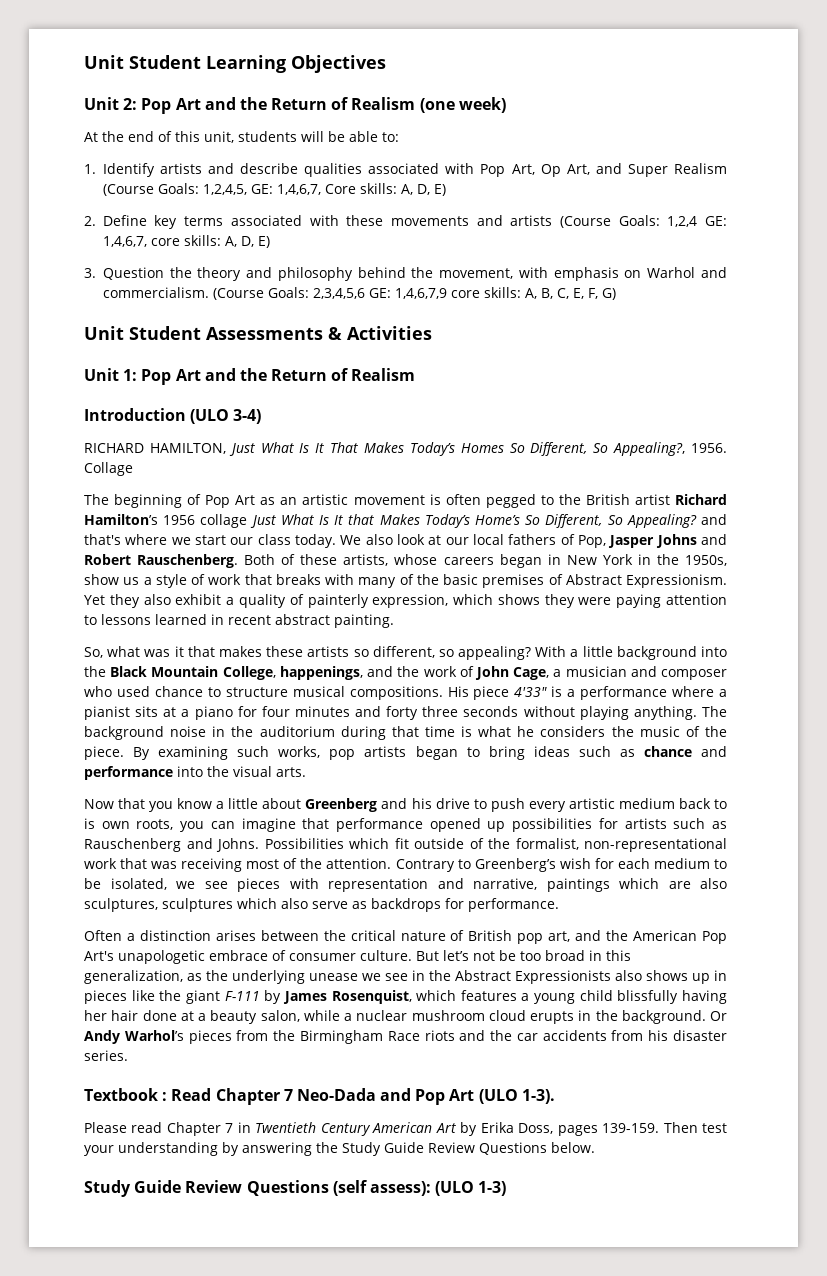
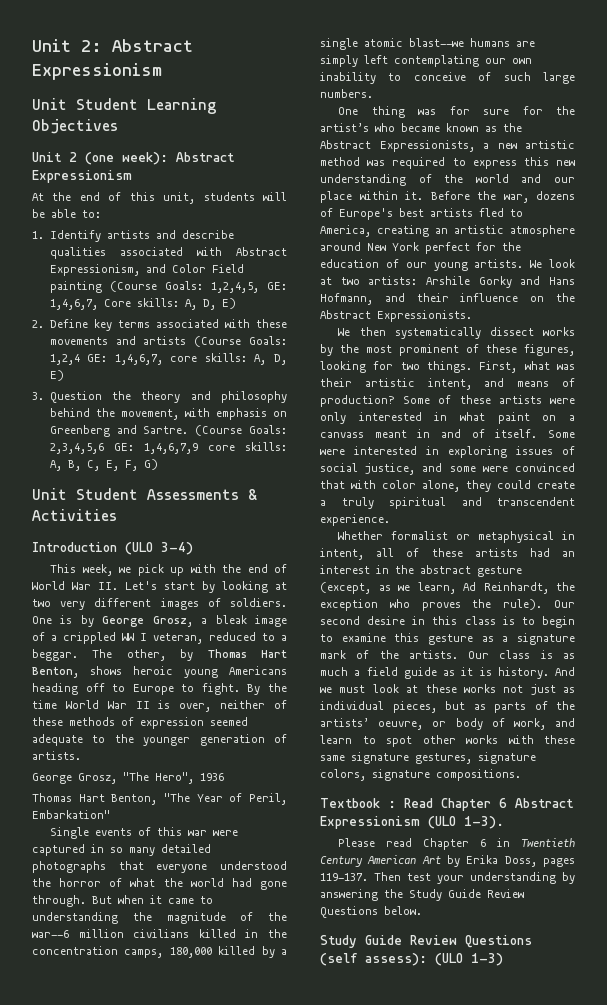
+ Unit 2: Abstract Expressionism
- Unit 2: Pop Art and the Return of Realism (one week)
+ Unit 2 (one week): Abstract Expressionism
- 1. Identify artists and describe qualities associated with Pop Art, Op Art, and Super Realism (Course Goals: 1,2,4,5, GE: 1,4,6,7, Core skills: A, D, E)
+ 1. Identify artists and describe qualities associated with Abstract Expressionism, and Color Field painting (Course Goals: 1,2,4,5, GE: 1,4,6,7, Core skills: A, D, E)
- 3. Question the theory and philosophy behind the movement, with emphasis on Warhol and commercialism.
+ 3. Question the theory and philosophy behind the movement, with emphasis on Greenberg and Sartre.
- Unit 1: Pop Art and the Return of Realism
  Introduction (ULO 3-4)
- RICHARD HAMILTON, Just What Is It That Makes Today’s Homes So Different, So Appealing?, 1956. Collage
- The beginning of Pop Art as an artistic movement is often pegged to the British artist Richard Hamilton’s 1956 collage Just What Is It that Makes Today’s Home’s So Different, So Appealing? and that's where we start our class today. We also look at our local fathers of Pop, Jasper Johns and Robert Rauschenberg. Both of these artists, whose careers began in New York in the 1950s, show us a style of work that breaks with many of the basic premises of Abstract Expressionism. Yet they also exhibit a quality of painterly expression, which shows they were paying attention to lessons learned in recent abstract painting.
- So, what was it that makes these artists so different, so appealing? With a little background into the Black Mountain College, happenings, and the work of John Cage, a musician and composer who used chance to structure musical compositions. His piece 4'33" is a performance where a pianist sits at a piano for four minutes and forty three seconds without playing anything. The background noise in the auditorium during that time is what he considers the music of the piece. By examining such works, pop artists began to bring ideas such as chance and performance into the visual arts.
- Now that you know a little about Greenberg and his drive to push every artistic medium back to is own roots, you can imagine that performance opened up possibilities for artists such as Rauschenberg and Johns. Possibilities which fit outside of the formalist, non-representational work that was receiving most of the attention. Contrary to Greenberg’s wish for each medium to be isolated, we see pieces with representation and narrative, paintings which are also sculptures, sculptures which also serve as backdrops for performance.
- Often a distinction arises between the critical nature of British pop art, and the American Pop Art's unapologetic embrace of consumer culture. But let’s not be too broad in this generalization, as the underlying unease we see in the Abstract Expressionists also shows up in pieces like the giant F-111 by James Rosenquist, which features a young child blissfully having her hair done at a beauty salon, while a nuclear mushroom cloud erupts in the background. Or Andy Warhol’s pieces from the Birmingham Race riots and the car accidents from his disaster series.
+ This week, we pick up with the end of World War II. Let's start by looking at two very different images of soldiers. One is by George Grosz, a bleak image of a crippled WW I veteran, reduced to a beggar. The other, by Thomas Hart Benton, shows heroic young Americans heading off to Europe to fight. By the time World War II is over, neither of these methods of expression seemed adequate to the younger generation of artists.
+ George Grosz, "The Hero", 1936
+ Thomas Hart Benton, "The Year of Peril, Embarkation"
+ Single events of this war were captured in so many detailed photographs that everyone understood the horror of what the world had gone through. But when it came to understanding the magnitude of the war--6 million civilians killed in the concentration camps, 180,000 killed by a single atomic blast--we humans are simply left contemplating our own inability to conceive of such large numbers.
+ One thing was for sure for the artist’s who became known as the Abstract Expressionists, a new artistic method was required to express this new understanding of the world and our place within it. Before the war, dozens of Europe's best artists fled to America, creating an artistic atmosphere around New York perfect for the education of our young artists. We look at two artists: Arshile Gorky and Hans Hofmann, and their influence on the Abstract Expressionists.
+ We then systematically dissect works by the most prominent of these figures, looking for two things. First, what was their artistic intent, and means of production? Some of these artists were only interested in what paint on a canvass meant in and of itself. Some were interested in exploring issues of social justice, and some were convinced that with color alone, they could create a truly spiritual and transcendent experience.
+ Whether formalist or metaphysical in intent, all of these artists had an interest in the abstract gesture (except, as we learn, Ad Reinhardt, the exception who proves the rule). Our second desire in this class is to begin to examine this gesture as a signature mark of the artists. Our class is as much a field guide as it is history. And we must look at these works not just as individual pieces, but as parts of the artists’ oeuvre, or body of work, and learn to spot other works with these same signature gestures, signature colors, signature compositions.
- Textbook : Read Chapter 7 Neo-Dada and Pop Art (ULO 1-3).
+ Textbook : Read Chapter 6 Abstract Expressionism (ULO 1-3).
- Please read Chapter 7 in Twentieth Century American Art by Erika Doss, pages 139-159.
+ Please read Chapter 6 in Twentieth Century American Art by Erika Doss, pages 119-137.

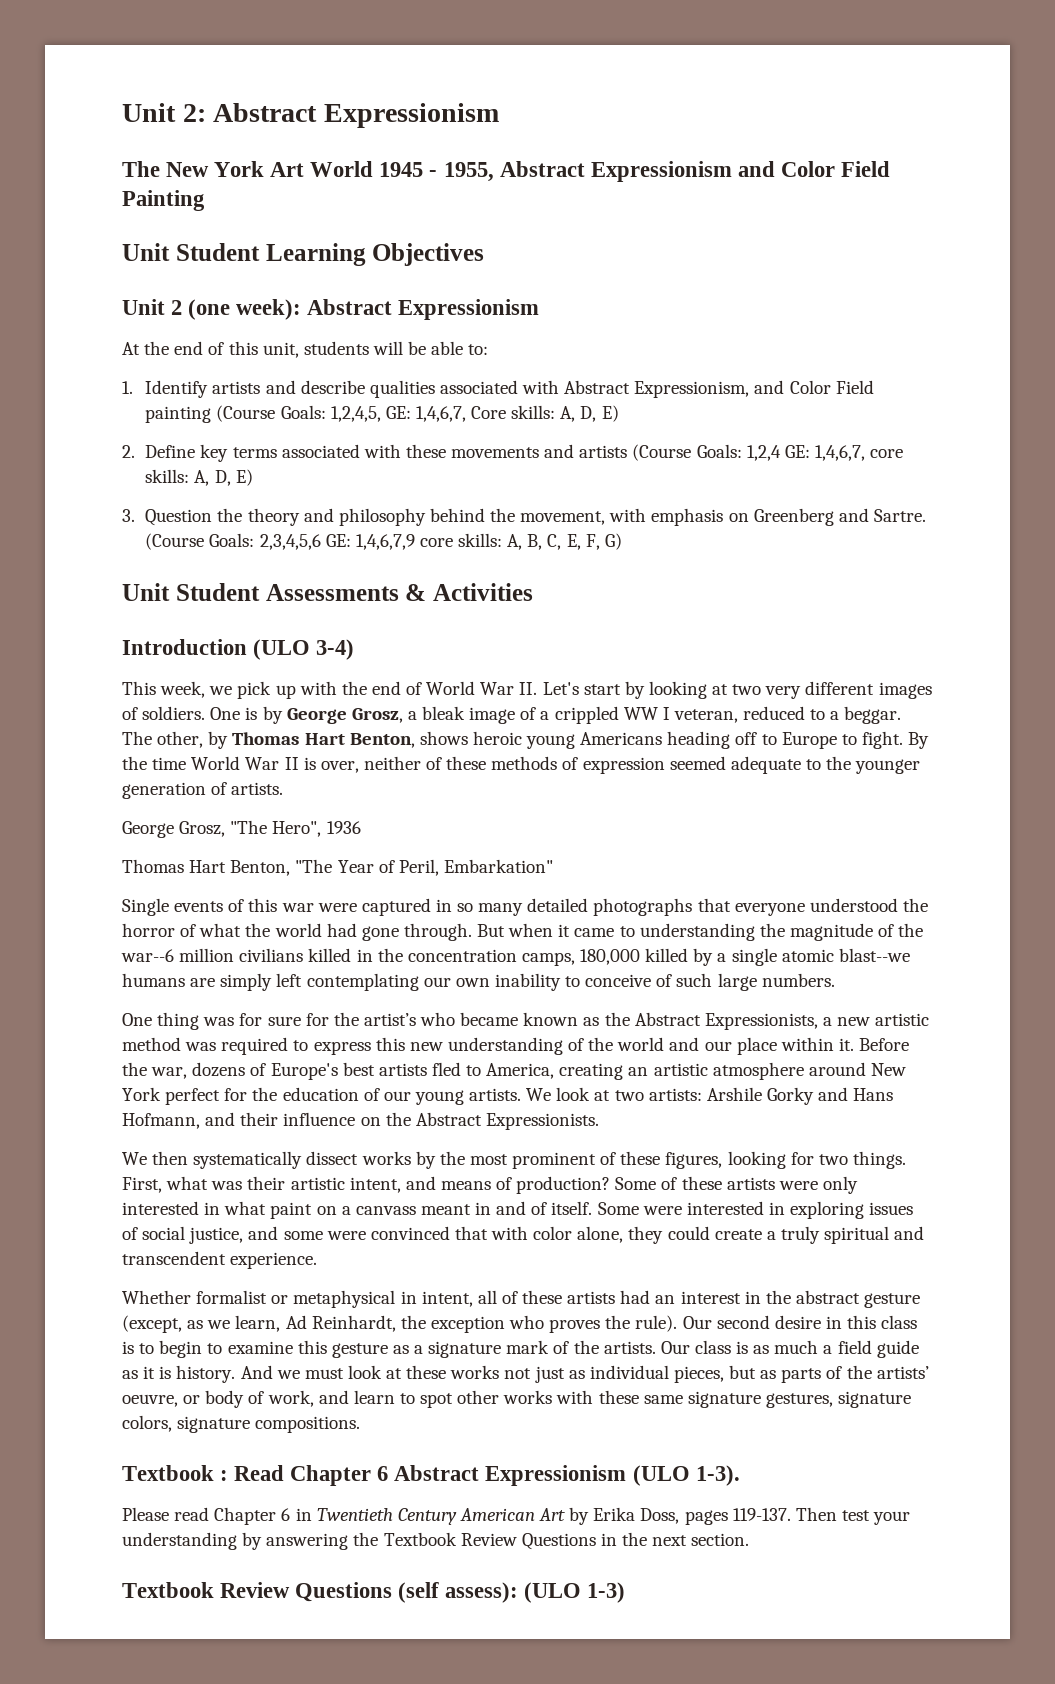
+ The New York Art World 1945 - 1955, Abstract Expressionism and Color Field Painting
- Then test your understanding by answering the Study Guide Review Questions below.
- Study Guide Review Questions (self assess): (ULO 1-3)
+ Then test your understanding by answering the Textbook Review Questions in the next section.
+ Textbook Review Questions (self assess): (ULO 1-3)

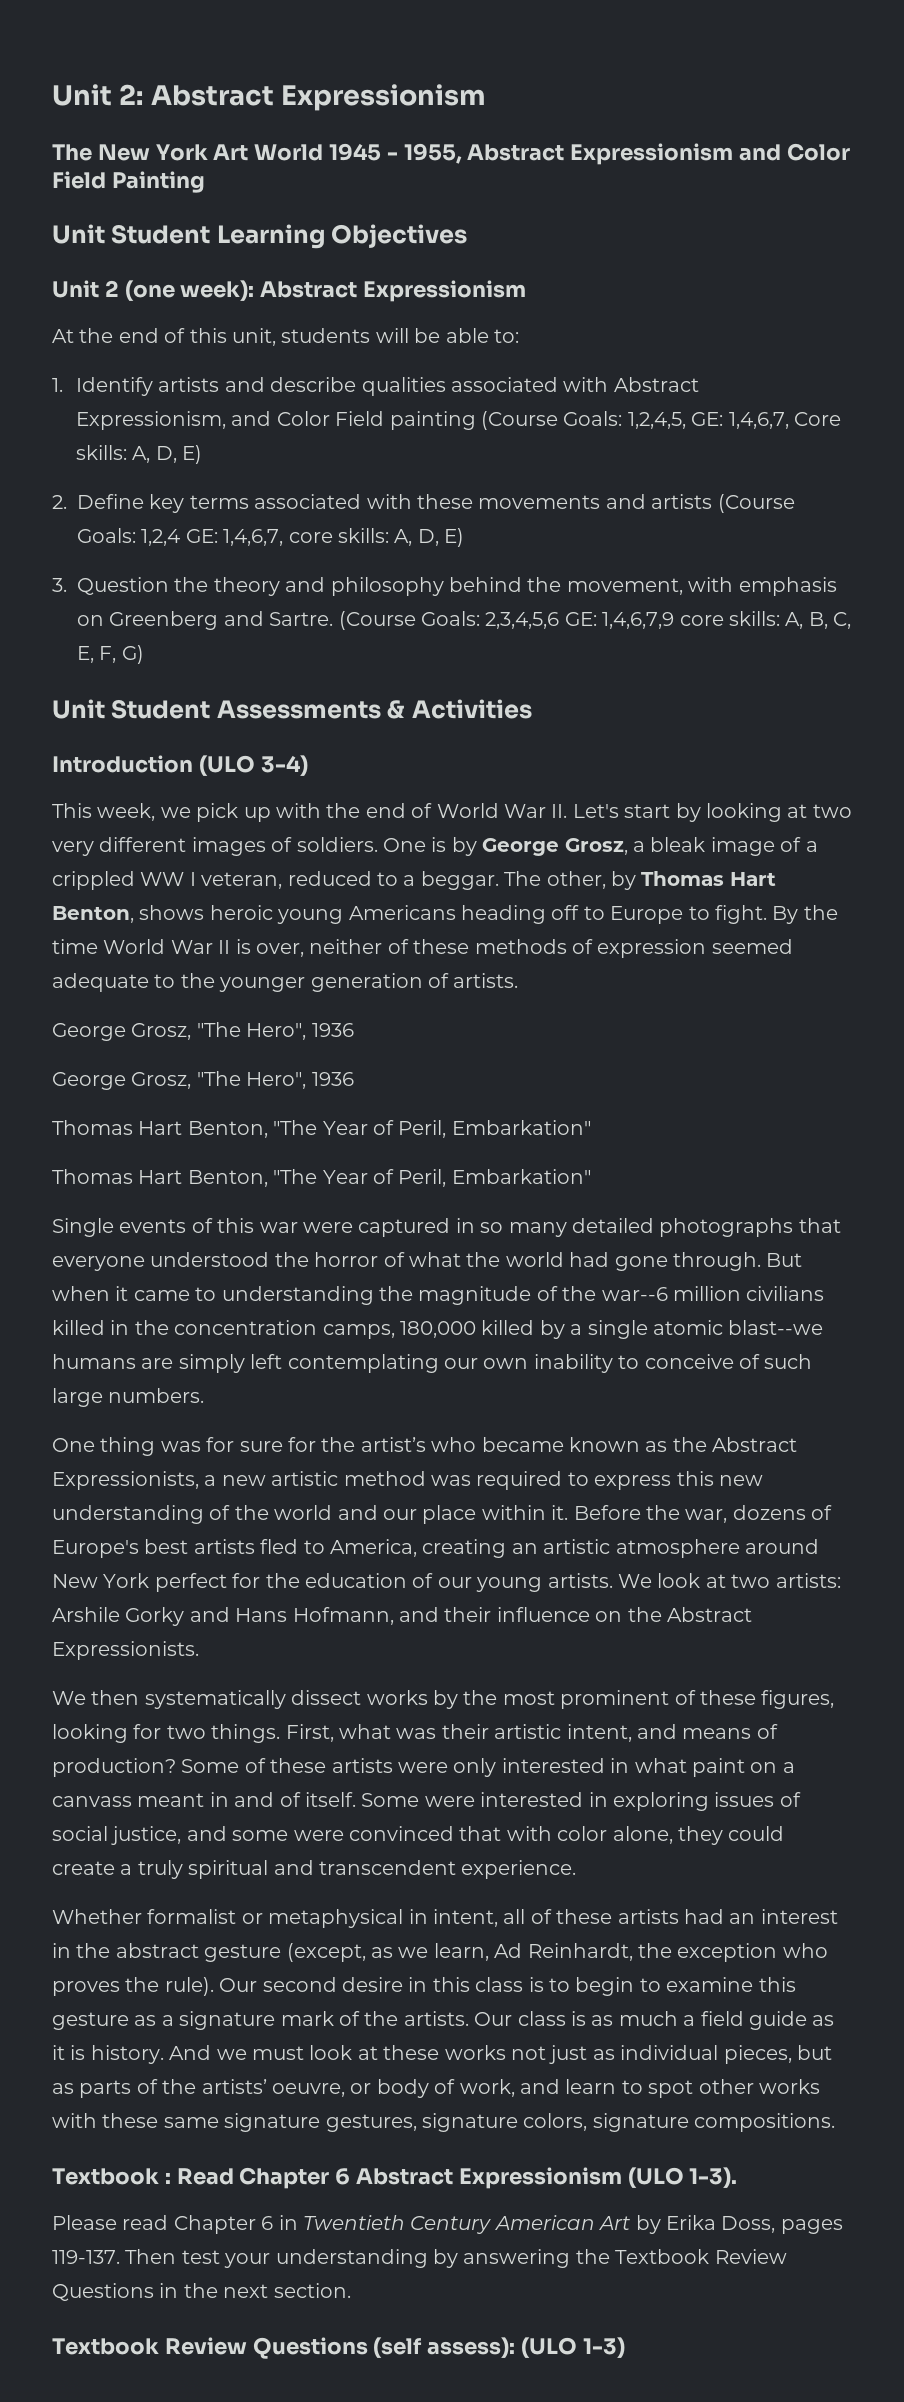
  By the time World War II is over, neither of these methods of expression seemed adequate to the younger generation of artists.
  George Grosz, "The Hero", 1936
+ George Grosz, "The Hero", 1936
+ Thomas Hart Benton, "The Year of Peril, Embarkation"

